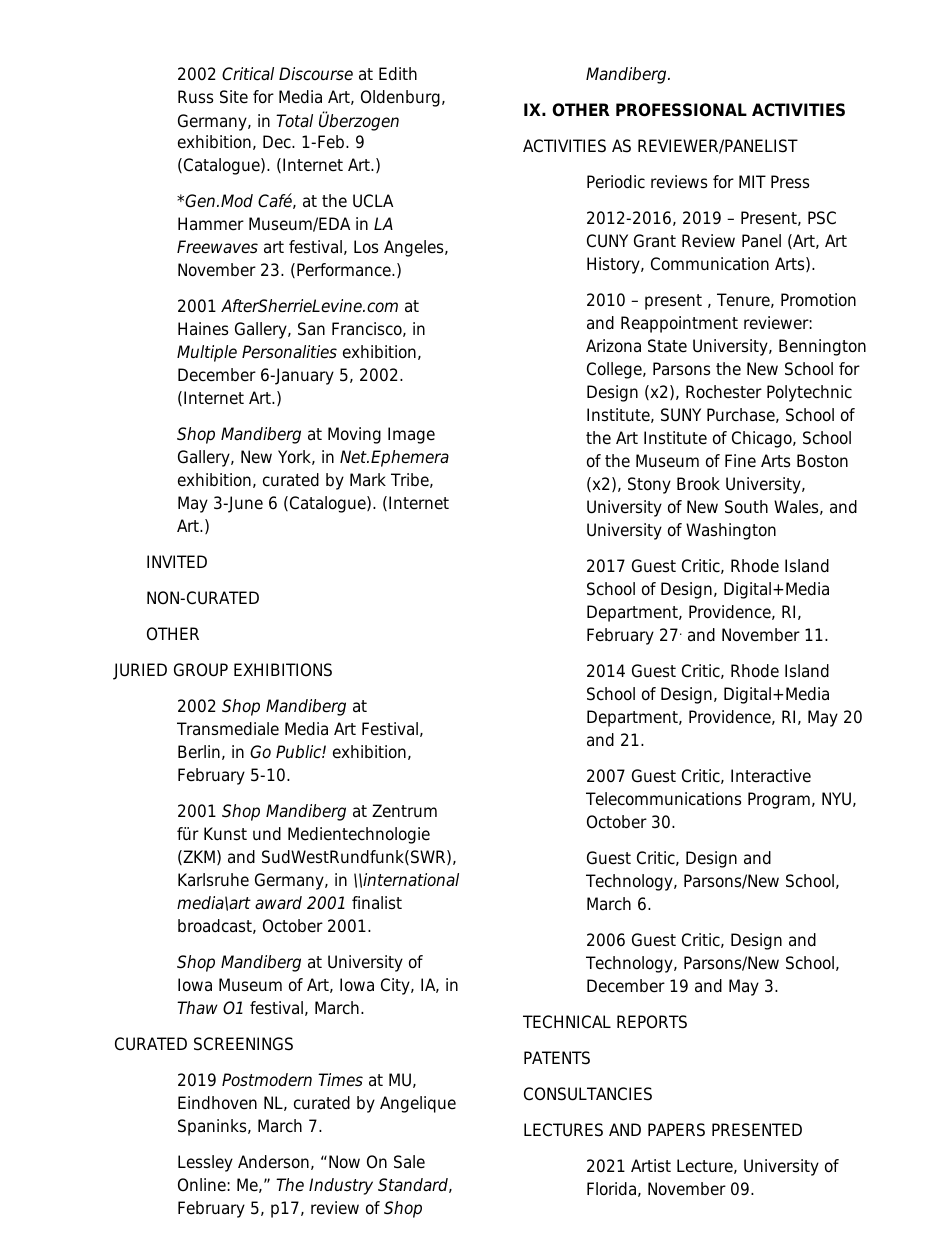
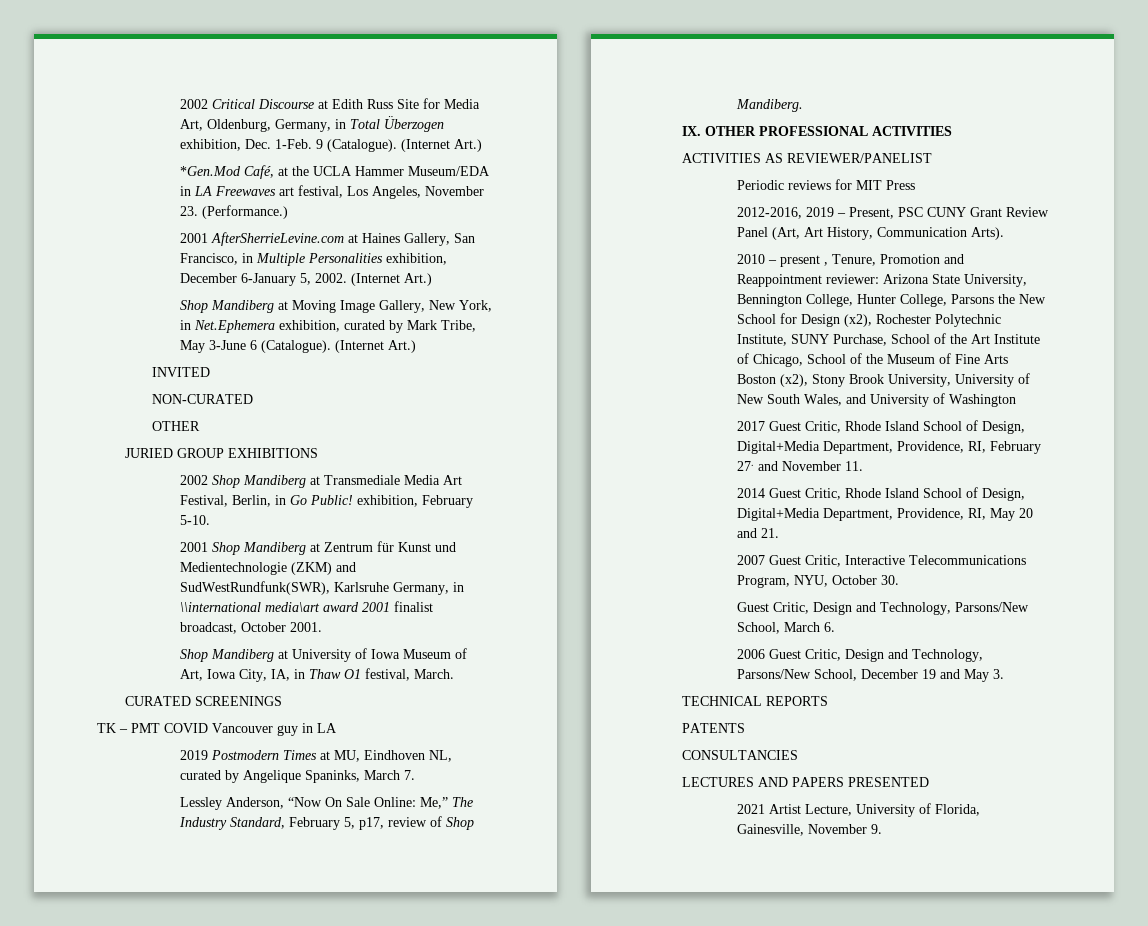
+ TK – PMT COVID Vancouver guy in LA
- 2010 – present , Tenure, Promotion and Reappointment reviewer: Arizona State University, Bennington College, Parsons the New School for Design (x2), Rochester Polytechnic Institute, SUNY Purchase, School of the Art Institute of Chicago, School of the Museum of Fine Arts Boston (x2), Stony Brook University, University of New South Wales, and University of Washington
+ 2010 – present , Tenure, Promotion and Reappointment reviewer: Arizona State University, Bennington College, Hunter College, Parsons the New School for Design (x2), Rochester Polytechnic Institute, SUNY Purchase, School of the Art Institute of Chicago, School of the Museum of Fine Arts Boston (x2), Stony Brook University, University of New South Wales, and University of Washington
- 2021 Artist Lecture, University of Florida, November 09.
+ 2021 Artist Lecture, University of Florida, Gainesville, November 9.

